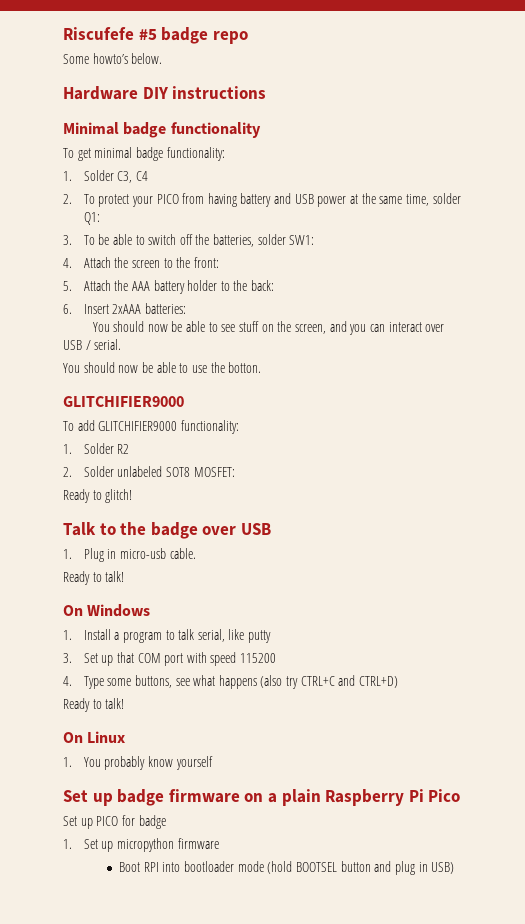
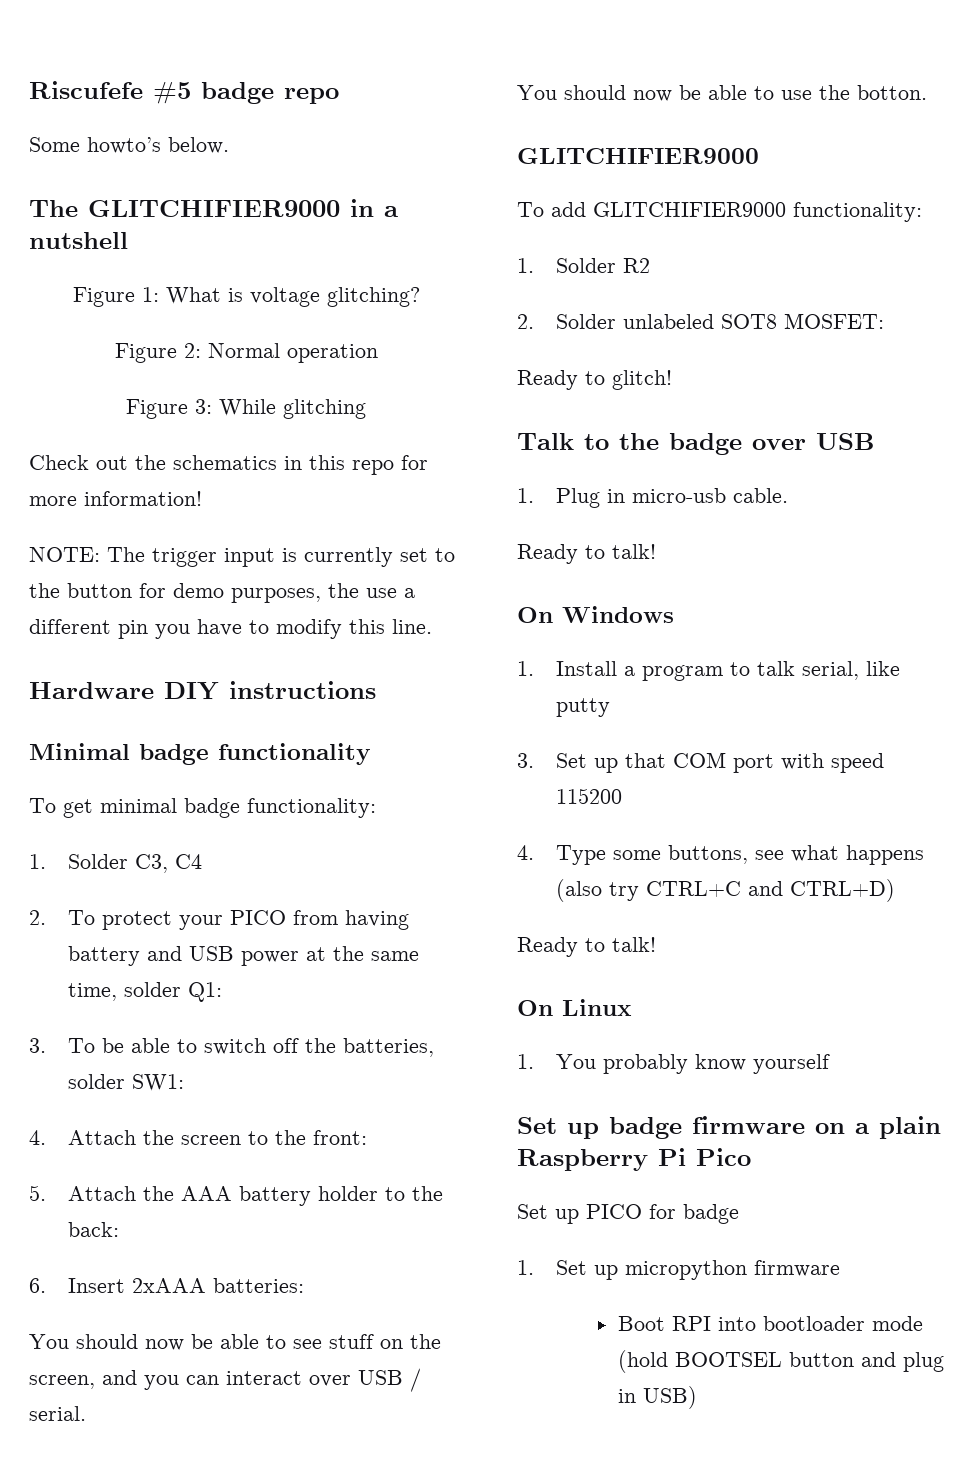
+ The GLITCHIFIER9000 in a nutshell
+ Figure 1: What is voltage glitching?
+ Figure 2: Normal operation
+ Figure 3: While glitching
+ Check out the schematics in this repo for more information!
+ NOTE: The trigger input is currently set to the button for demo purposes, the use a different pin you have to modify this line.

